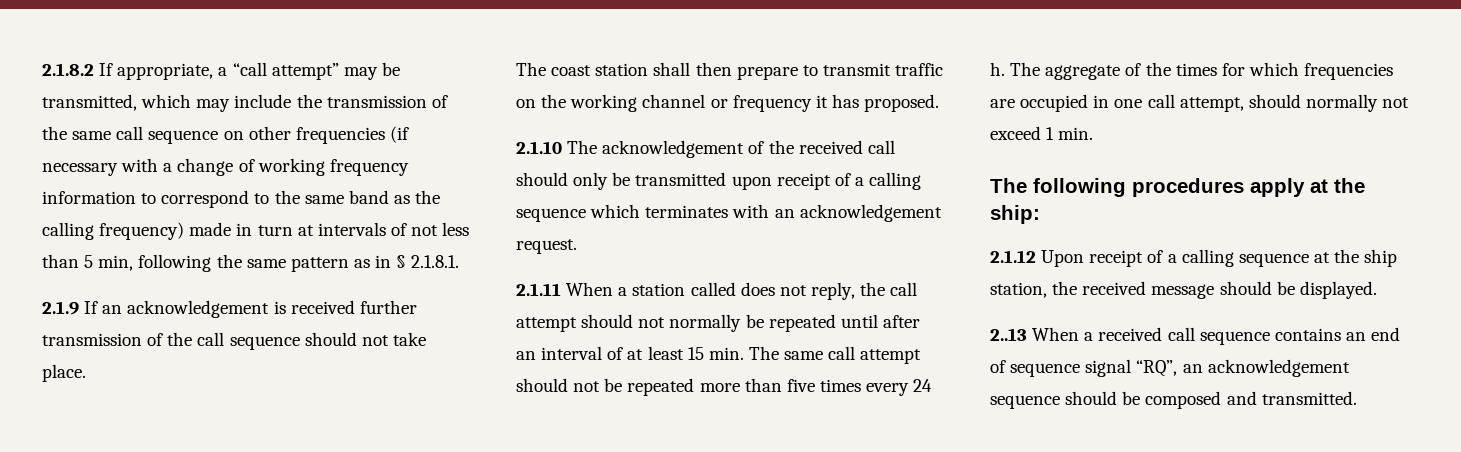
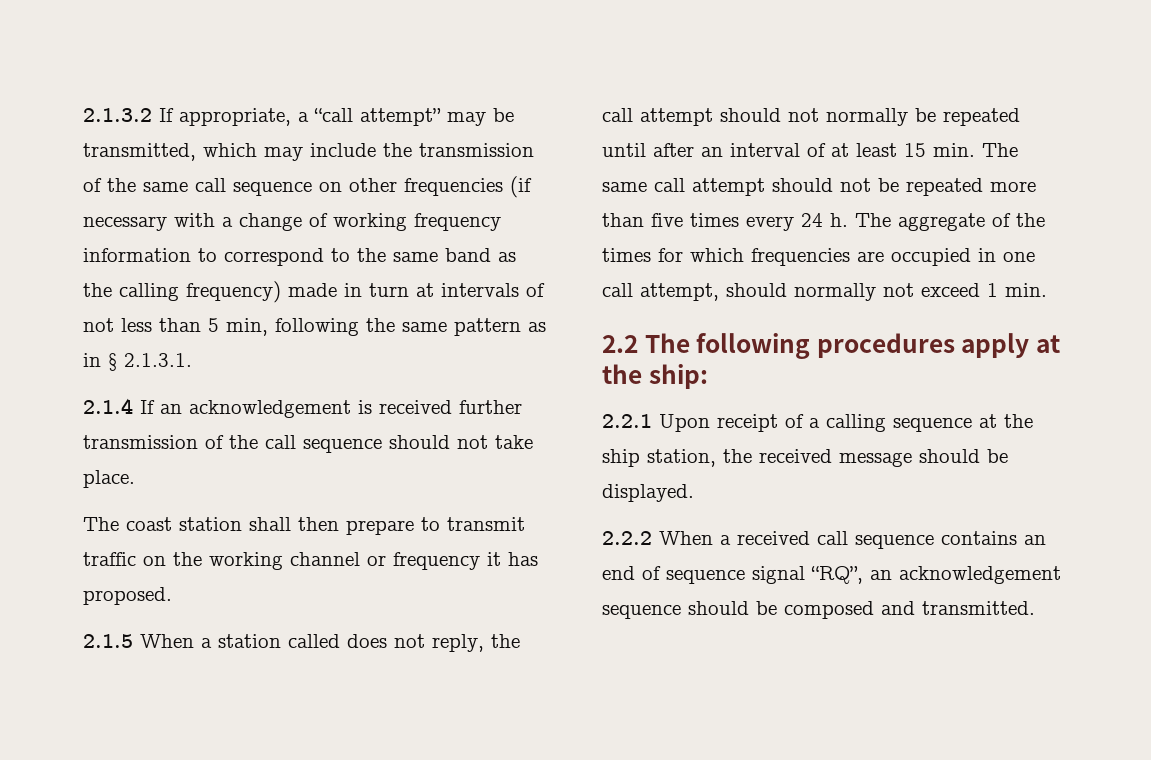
- 2.1.8.2 If appropriate, a “call attempt” may be transmitted, which may include the transmission of the same call sequence on other frequencies (if necessary with a change of working frequency information to correspond to the same band as the calling frequency) made in turn at intervals of not less than 5 min, following the same pattern as in § 2.1.8.1.
- 2.1.9 If an acknowledgement is received further transmission of the call sequence should not take place.
+ 2.1.3.2 If appropriate, a “call attempt” may be transmitted, which may include the transmission of the same call sequence on other frequencies (if necessary with a change of working frequency information to correspond to the same band as the calling frequency) made in turn at intervals of not less than 5 min, following the same pattern as in § 2.1.3.1.
+ 2.1.4 If an acknowledgement is received further transmission of the call sequence should not take place.
- 2.1.10 The acknowledgement of the received call should only be transmitted upon receipt of a calling sequence which terminates with an acknowledgement request.
- 2.1.11 When a station called does not reply, the call attempt should not normally be repeated until after an interval of at least 15 min. The same call attempt should not be repeated more than five times every 24 h.
+ 2.1.5 When a station called does not reply, the call attempt should not normally be repeated until after an interval of at least 15 min. The same call attempt should not be repeated more than five times every 24 h.
- The following procedures apply at the ship:
+ 2.2 The following procedures apply at the ship:
- 2.1.12 Upon receipt of a calling sequence at the ship station, the received message should be displayed.
+ 2.2.1 Upon receipt of a calling sequence at the ship station, the received message should be displayed.
- 2..13 When a received call sequence contains an end of sequence signal “RQ”, an acknowledgement sequence should be composed and transmitted.
+ 2.2.2 When a received call sequence contains an end of sequence signal “RQ”, an acknowledgement sequence should be composed and transmitted.

